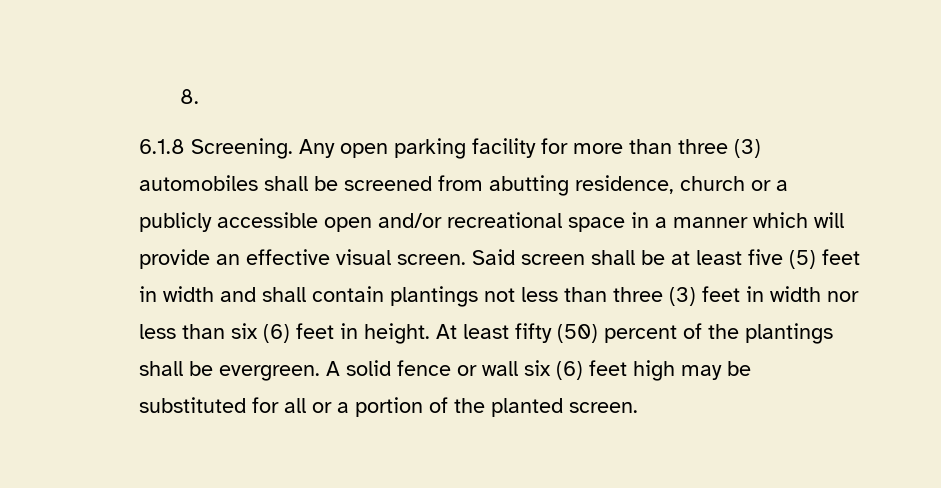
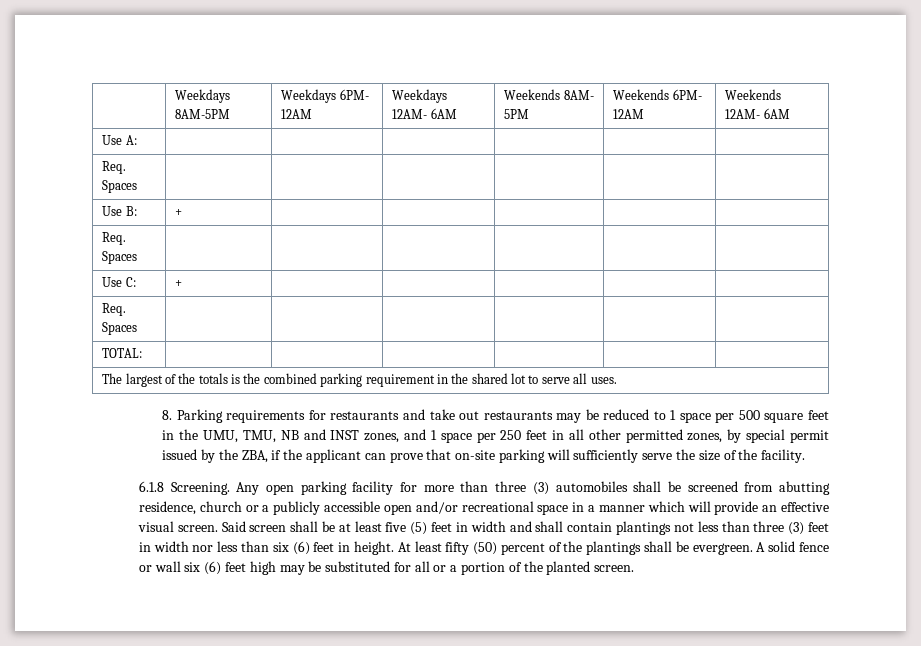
- 8.
+ | Weekdays 8AM-5PM | Weekdays 6PM- 12AM | Weekdays 12AM- 6AM | Weekends 8AM- 5PM | Weekends 6PM- 12AM | Weekends 12AM- 6AM
+ Use A: | | | | | |
+ Req. Spaces | | | | | |
+ Use B: | + | | | | |
+ Req. Spaces | | | | | |
+ Use C: | + | | | | |
+ Req. Spaces | | | | | |
+ TOTAL: | | | | | |
+ The largest of the totals is the combined parking requirement in the shared lot to serve all uses.
+ 8. Parking requirements for restaurants and take out restaurants may be reduced to 1 space per 500 square feet in the UMU, TMU, NB and INST zones, and 1 space per 250 feet in all other permitted zones, by special permit issued by the ZBA, if the applicant can prove that on-site parking will sufficiently serve the size of the facility.

